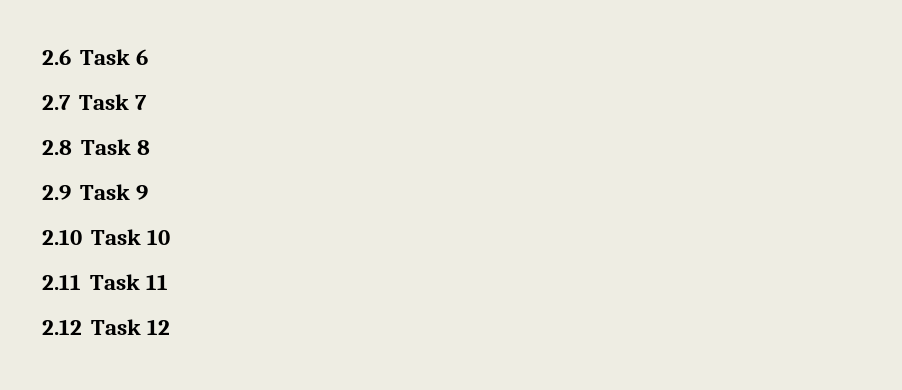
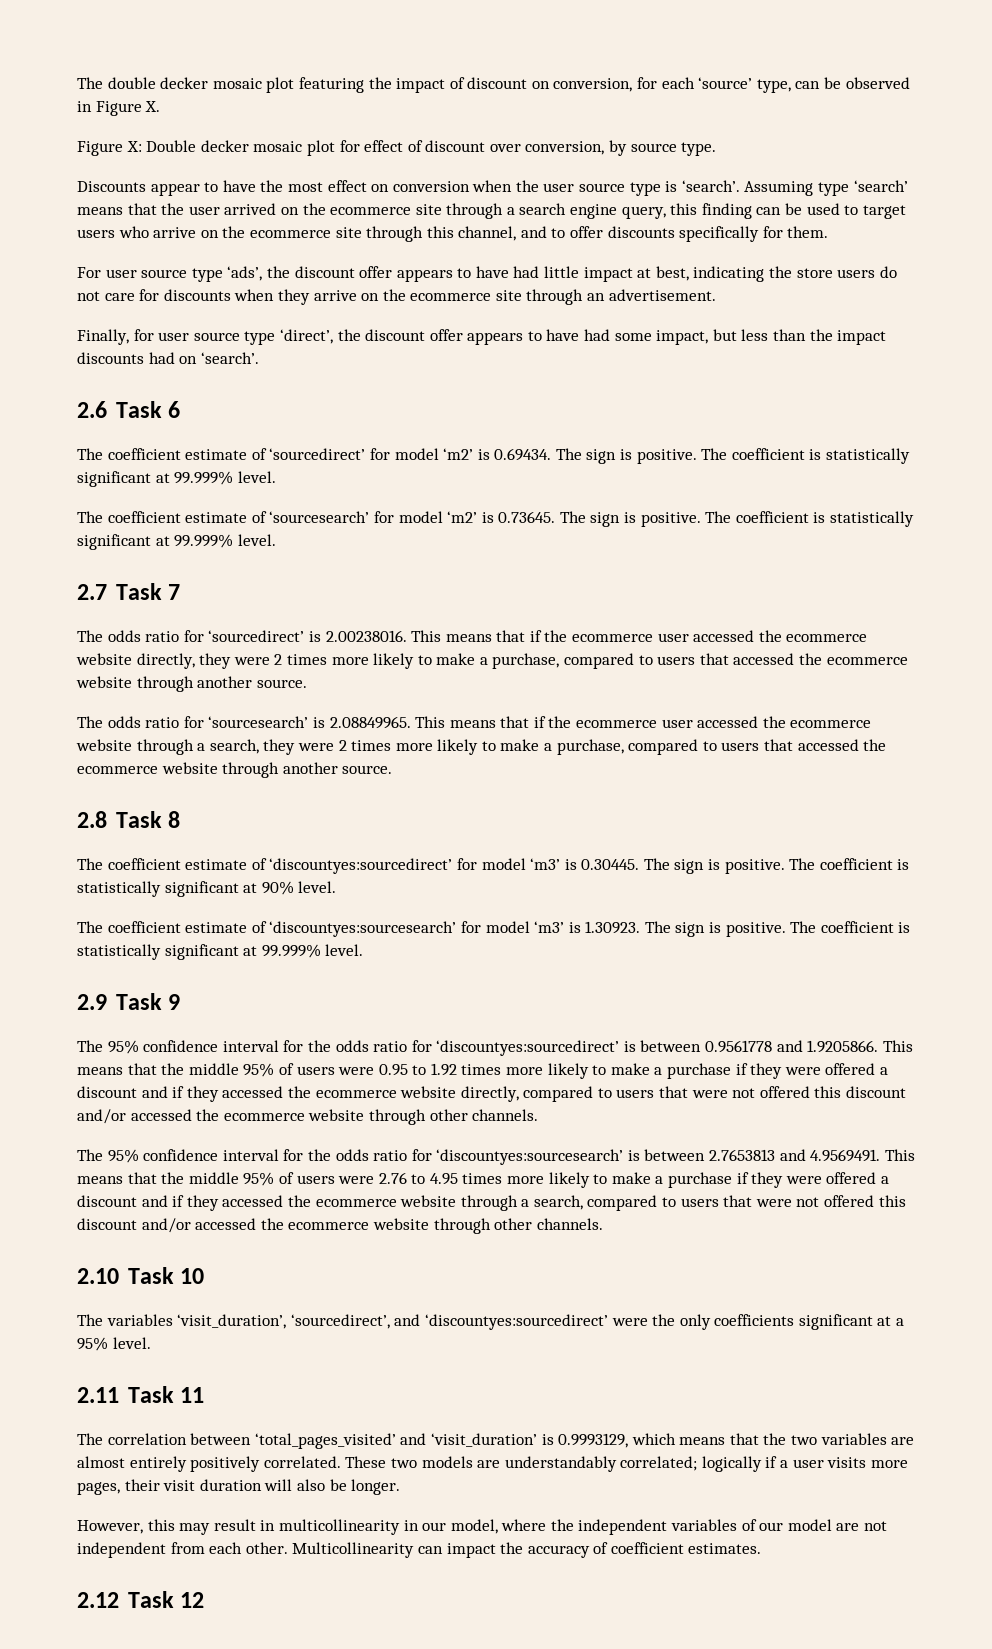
+ The double decker mosaic plot featuring the impact of discount on conversion, for each ‘source’ type, can be observed in Figure X.
+ Figure X: Double decker mosaic plot for effect of discount over conversion, by source type.
+ Discounts appear to have the most effect on conversion when the user source type is ‘search’. Assuming type ‘search’ means that the user arrived on the ecommerce site through a search engine query, this finding can be used to target users who arrive on the ecommerce site through this channel, and to offer discounts specifically for them.
+ For user source type ‘ads’, the discount offer appears to have had little impact at best, indicating the store users do not care for discounts when they arrive on the ecommerce site through an advertisement.
+ Finally, for user source type ‘direct’, the discount offer appears to have had some impact, but less than the impact discounts had on ‘search’.
  2.6 Task 6
+ The coefficient estimate of ‘sourcedirect’ for model ‘m2’ is 0.69434. The sign is positive. The coefficient is statistically significant at 99.999% level.
+ The coefficient estimate of ‘sourcesearch’ for model ‘m2’ is 0.73645. The sign is positive. The coefficient is statistically significant at 99.999% level.
  2.7 Task 7
+ The odds ratio for ‘sourcedirect’ is 2.00238016. This means that if the ecommerce user accessed the ecommerce website directly, they were 2 times more likely to make a purchase, compared to users that accessed the ecommerce website through another source.
+ The odds ratio for ‘sourcesearch’ is 2.08849965. This means that if the ecommerce user accessed the ecommerce website through a search, they were 2 times more likely to make a purchase, compared to users that accessed the ecommerce website through another source.
  2.8 Task 8
+ The coefficient estimate of ‘discountyes:sourcedirect’ for model ‘m3’ is 0.30445. The sign is positive. The coefficient is statistically significant at 90% level.
+ The coefficient estimate of ‘discountyes:sourcesearch’ for model ‘m3’ is 1.30923. The sign is positive. The coefficient is statistically significant at 99.999% level.
  2.9 Task 9
+ The 95% confidence interval for the odds ratio for ‘discountyes:sourcedirect’ is between 0.9561778 and 1.9205866. This means that the middle 95% of users were 0.95 to 1.92 times more likely to make a purchase if they were offered a discount and if they accessed the ecommerce website directly, compared to users that were not offered this discount and/or accessed the ecommerce website through other channels.
+ The 95% confidence interval for the odds ratio for ‘discountyes:sourcesearch’ is between 2.7653813 and 4.9569491. This means that the middle 95% of users were 2.76 to 4.95 times more likely to make a purchase if they were offered a discount and if they accessed the ecommerce website through a search, compared to users that were not offered this discount and/or accessed the ecommerce website through other channels.
  2.10 Task 10
+ The variables ‘visit_duration’, ‘sourcedirect’, and ‘discountyes:sourcedirect’ were the only coefficients significant at a 95% level.
  2.11 Task 11
+ The correlation between ‘total_pages_visited’ and ‘visit_duration’ is 0.9993129, which means that the two variables are almost entirely positively correlated. These two models are understandably correlated; logically if a user visits more pages, their visit duration will also be longer.
+ However, this may result in multicollinearity in our model, where the independent variables of our model are not independent from each other. Multicollinearity can impact the accuracy of coefficient estimates.

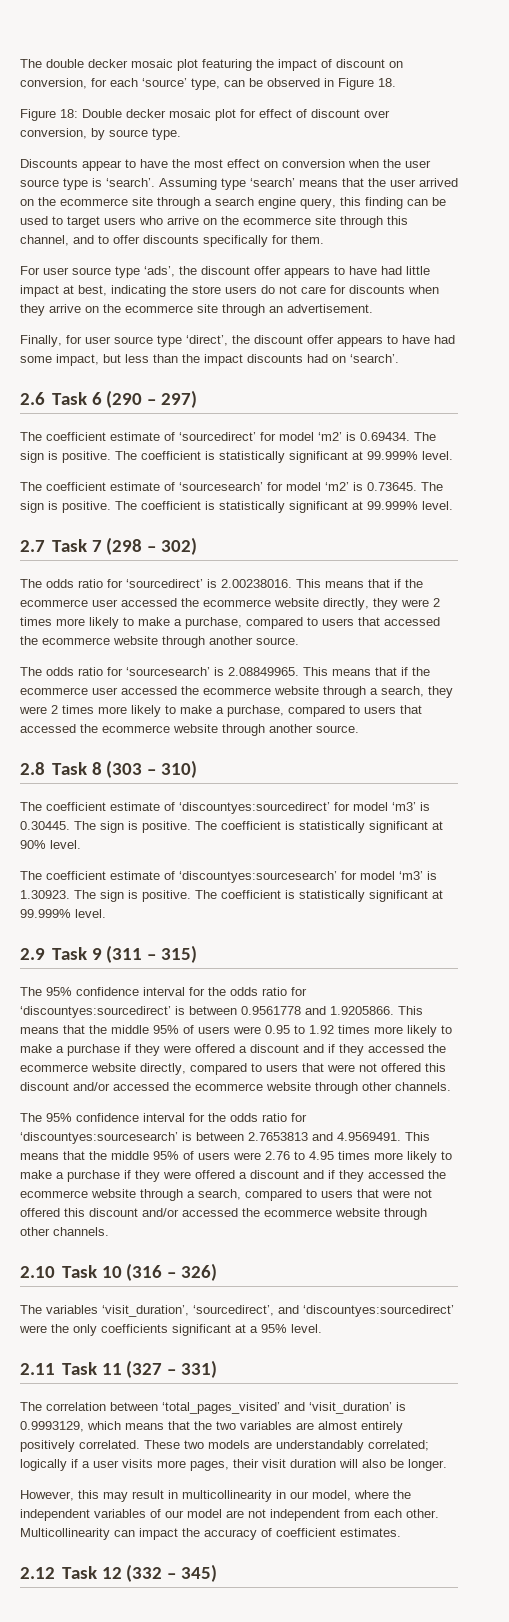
- The double decker mosaic plot featuring the impact of discount on conversion, for each ‘source’ type, can be observed in Figure X.
- Figure X: Double decker mosaic plot for effect of discount over conversion, by source type.
+ The double decker mosaic plot featuring the impact of discount on conversion, for each ‘source’ type, can be observed in Figure 18.
+ Figure 18: Double decker mosaic plot for effect of discount over conversion, by source type.
- 2.6 Task 6
+ 2.6 Task 6 (290 – 297)
- 2.7 Task 7
+ 2.7 Task 7 (298 – 302)
- 2.8 Task 8
+ 2.8 Task 8 (303 – 310)
- 2.9 Task 9
+ 2.9 Task 9 (311 – 315)
- 2.10 Task 10
+ 2.10 Task 10 (316 – 326)
- 2.11 Task 11
+ 2.11 Task 11 (327 – 331)
- 2.12 Task 12
+ 2.12 Task 12 (332 – 345)

